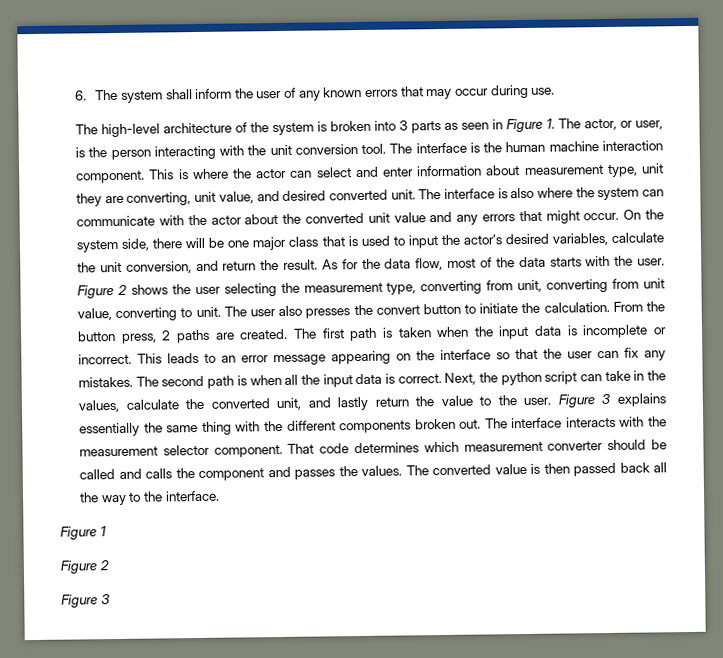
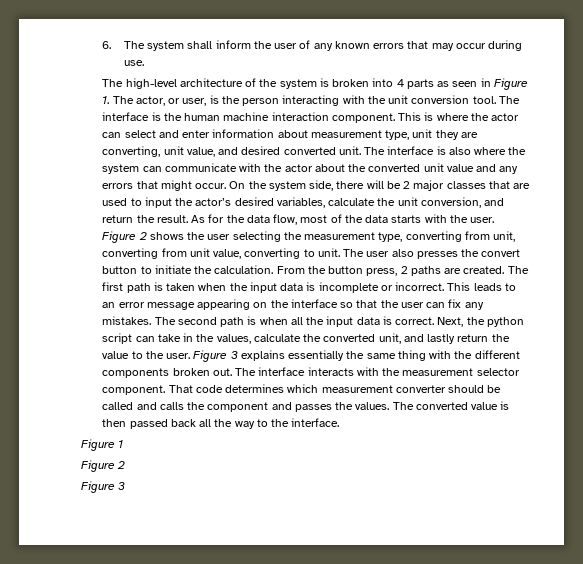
- The high-level architecture of the system is broken into 3 parts as seen in Figure 1. The actor, or user, is the person interacting with the unit conversion tool.
+ The high-level architecture of the system is broken into 4 parts as seen in Figure 1. The actor, or user, is the person interacting with the unit conversion tool.
- On the system side, there will be one major class that is used to input the actor’s desired variables, calculate the unit conversion, and return the result.
+ On the system side, there will be 2 major classes that are used to input the actor’s desired variables, calculate the unit conversion, and return the result.

